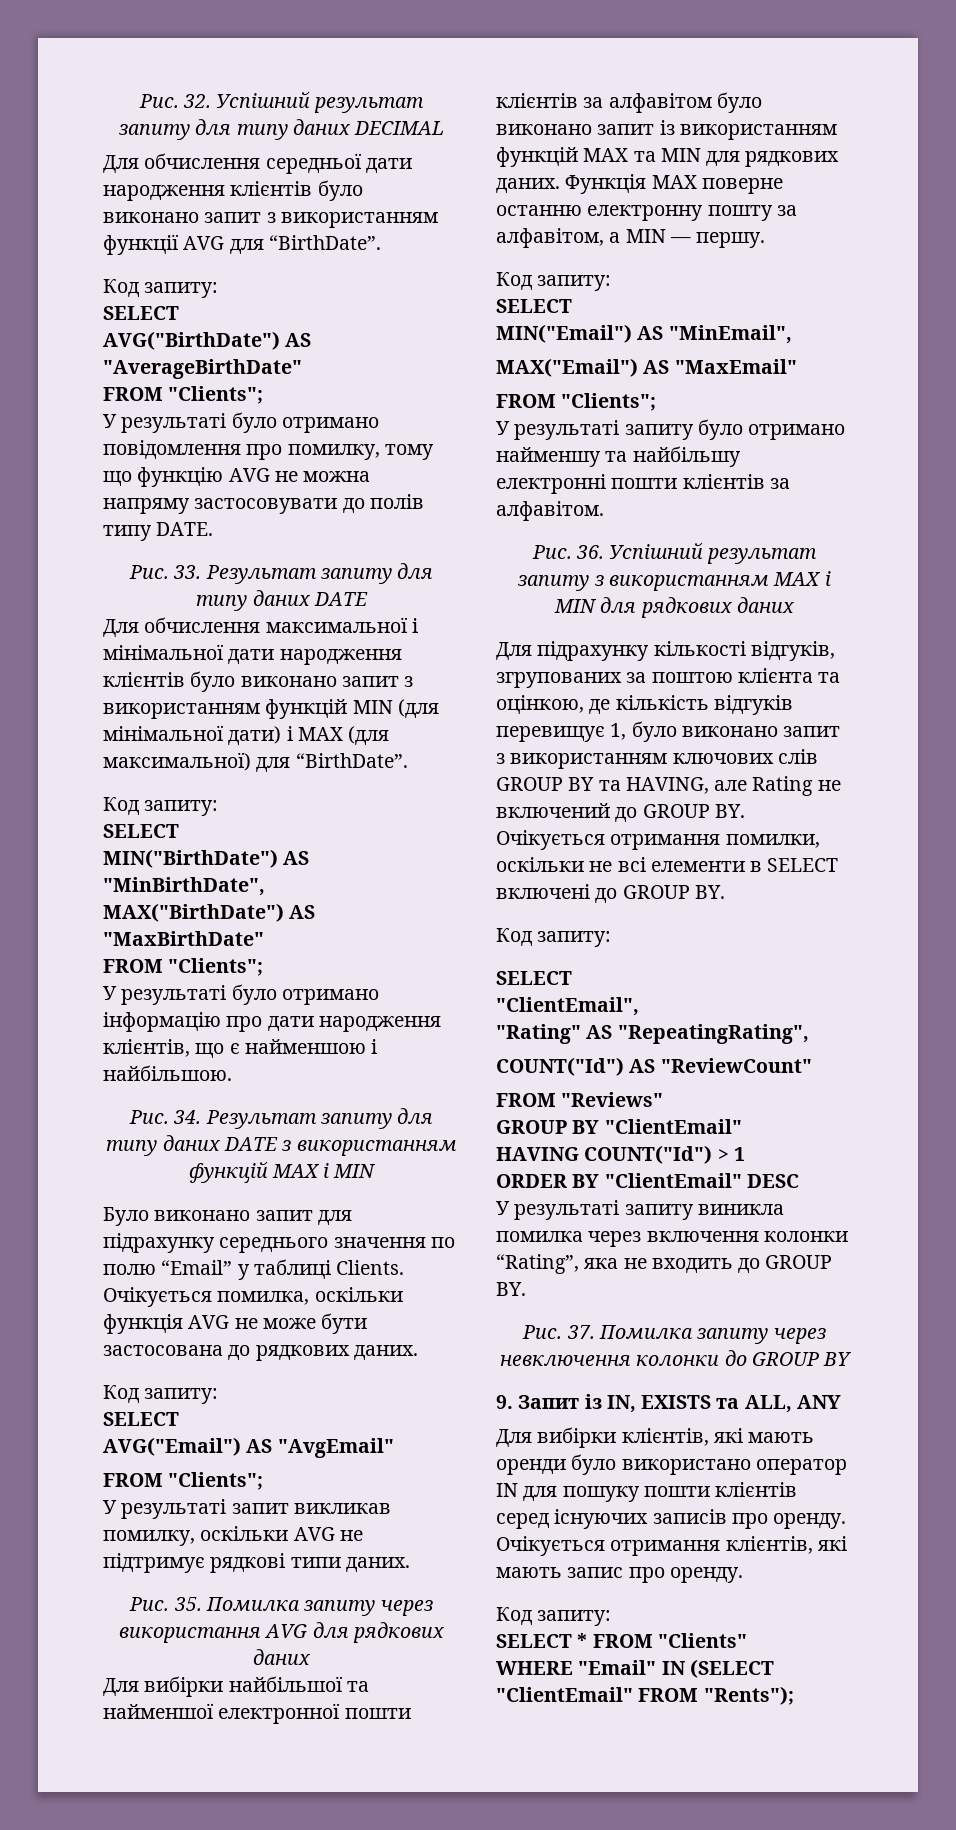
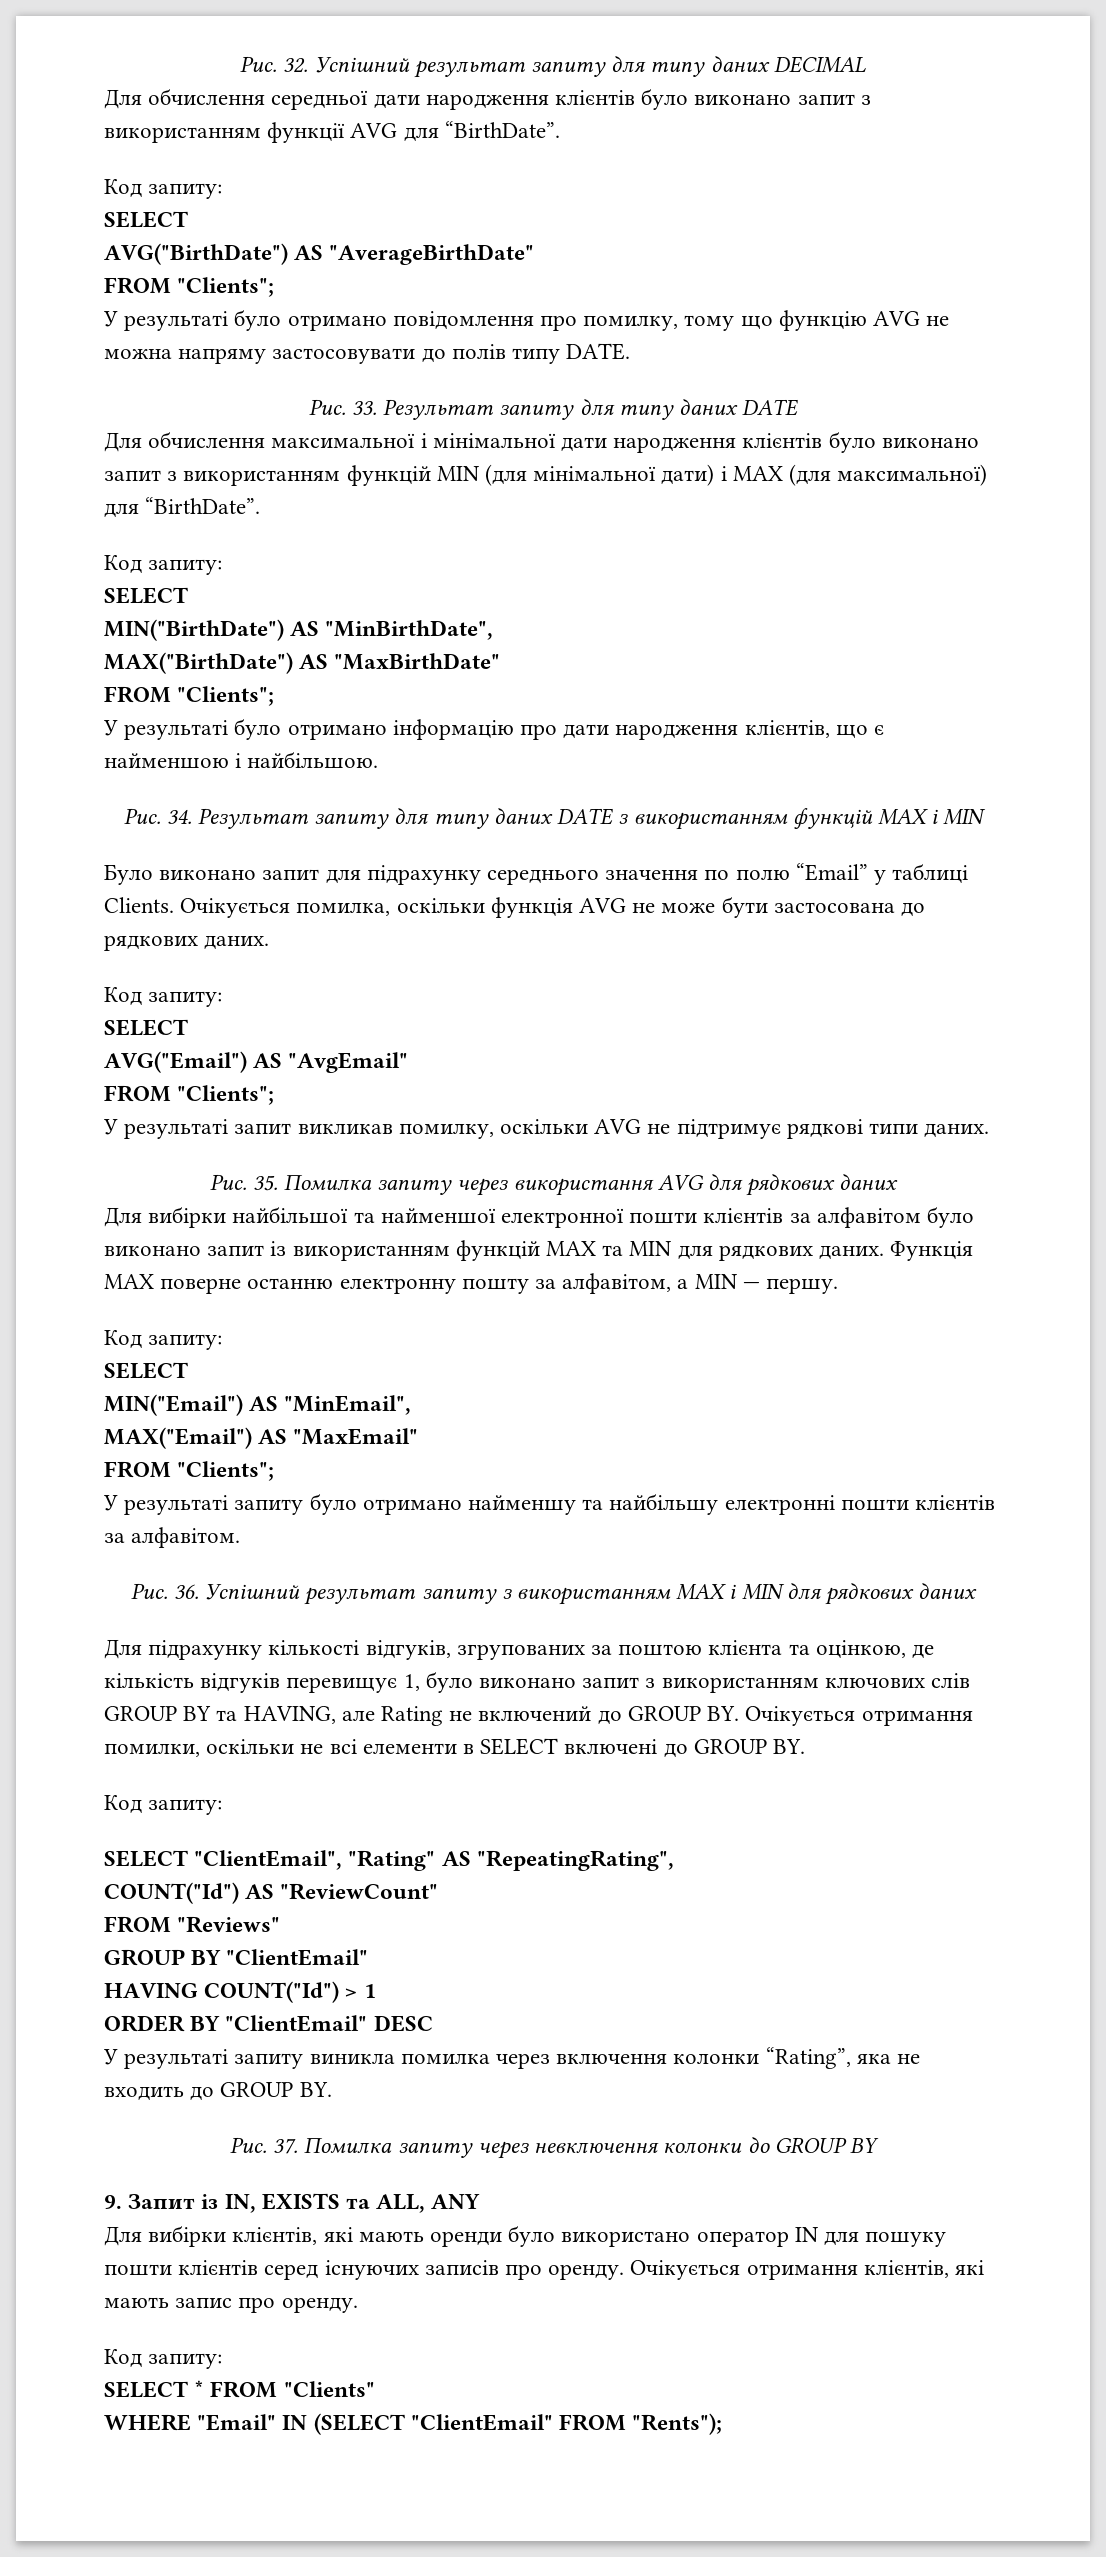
  Для підрахунку кількості відгуків, згрупованих за поштою клієнта та оцінкою, де кількість відгуків перевищує 1, було виконано запит з використанням ключових слів GROUP BY та HAVING, але Rating не включений до GROUP BY. Очікується отримання помилки, оскільки не всі елементи в SELECT включені до GROUP BY.
  Код запиту:
- SELECT
- "ClientEmail",
- "Rating" AS "RepeatingRating",
+ SELECT "ClientEmail", "Rating" AS "RepeatingRating",

